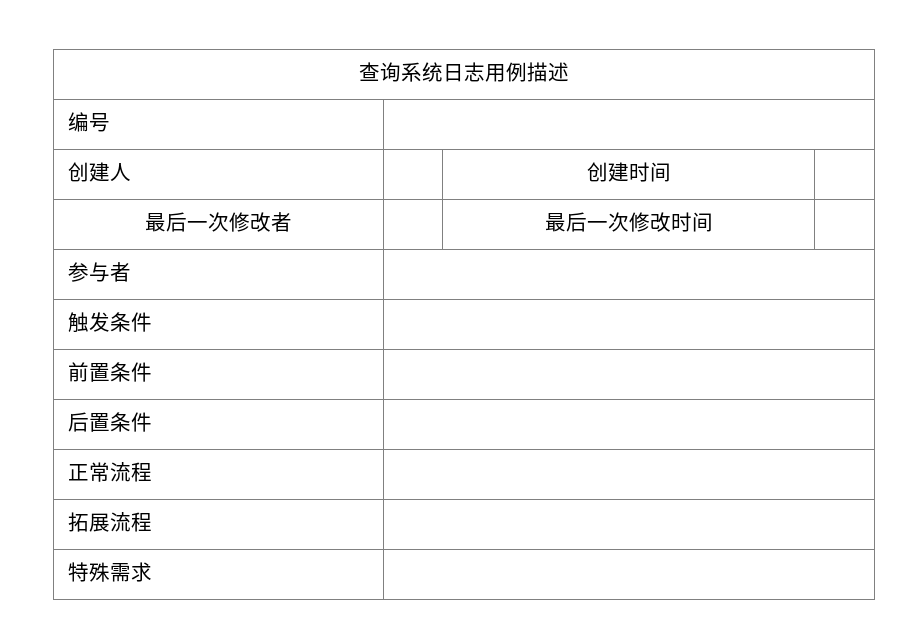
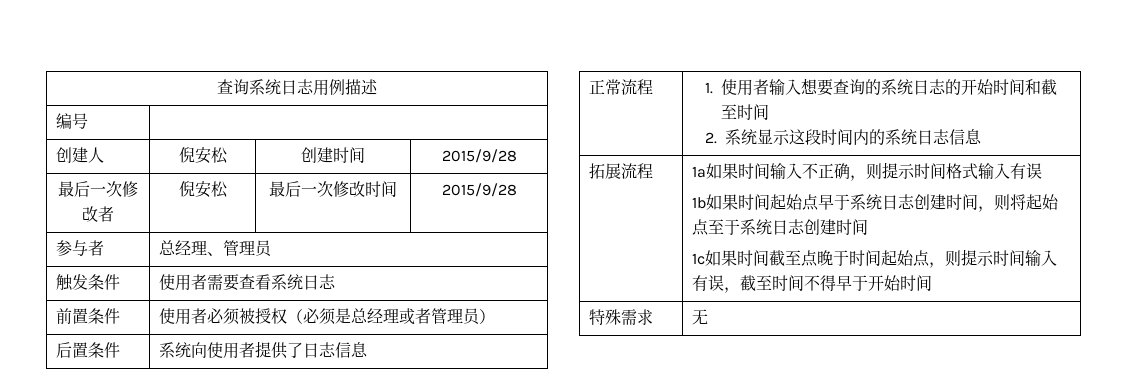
- 创建人 | | 创建时间 |
+ 创建人 | 倪安松 | 创建时间 | 2015/9/28
- 最后一次修改者 | | 最后一次修改时间 |
+ 最后一次修改者 | 倪安松 | 最后一次修改时间 | 2015/9/28
- 参与者 |
+ 参与者 | 总经理、管理员
- 触发条件 |
- 前置条件 |
- 后置条件 |
- 正常流程 |
- 拓展流程 |
+ 触发条件 | 使用者需要查看系统日志
+ 前置条件 | 使用者必须被授权（必须是总经理或者管理员）
+ 后置条件 | 系统向使用者提供了日志信息
+ 正常流程 | 1.使用者输入想要查询的系统日志的开始时间和截至时间
+ 2.系统显示这段时间内的系统日志信息
+ 拓展流程 | 1a如果时间输入不正确，则提示时间格式输入有误
+ 1b如果时间起始点早于系统日志创建时间，则将起始点至于系统日志创建时间
+ 1c如果时间截至点晚于时间起始点，则提示时间输入有误，截至时间不得早于开始时间
- 特殊需求 |
+ 特殊需求 | 无

